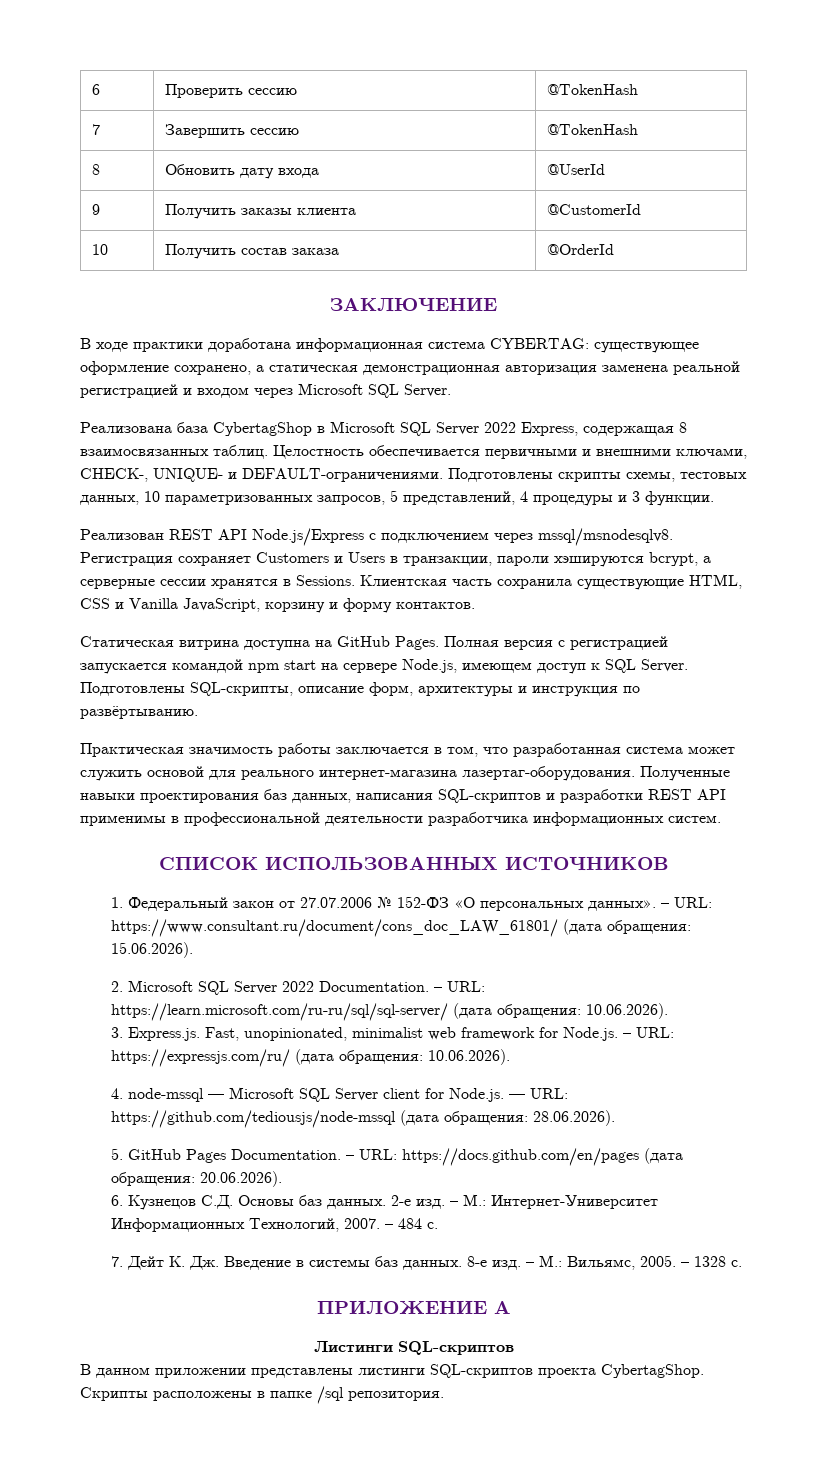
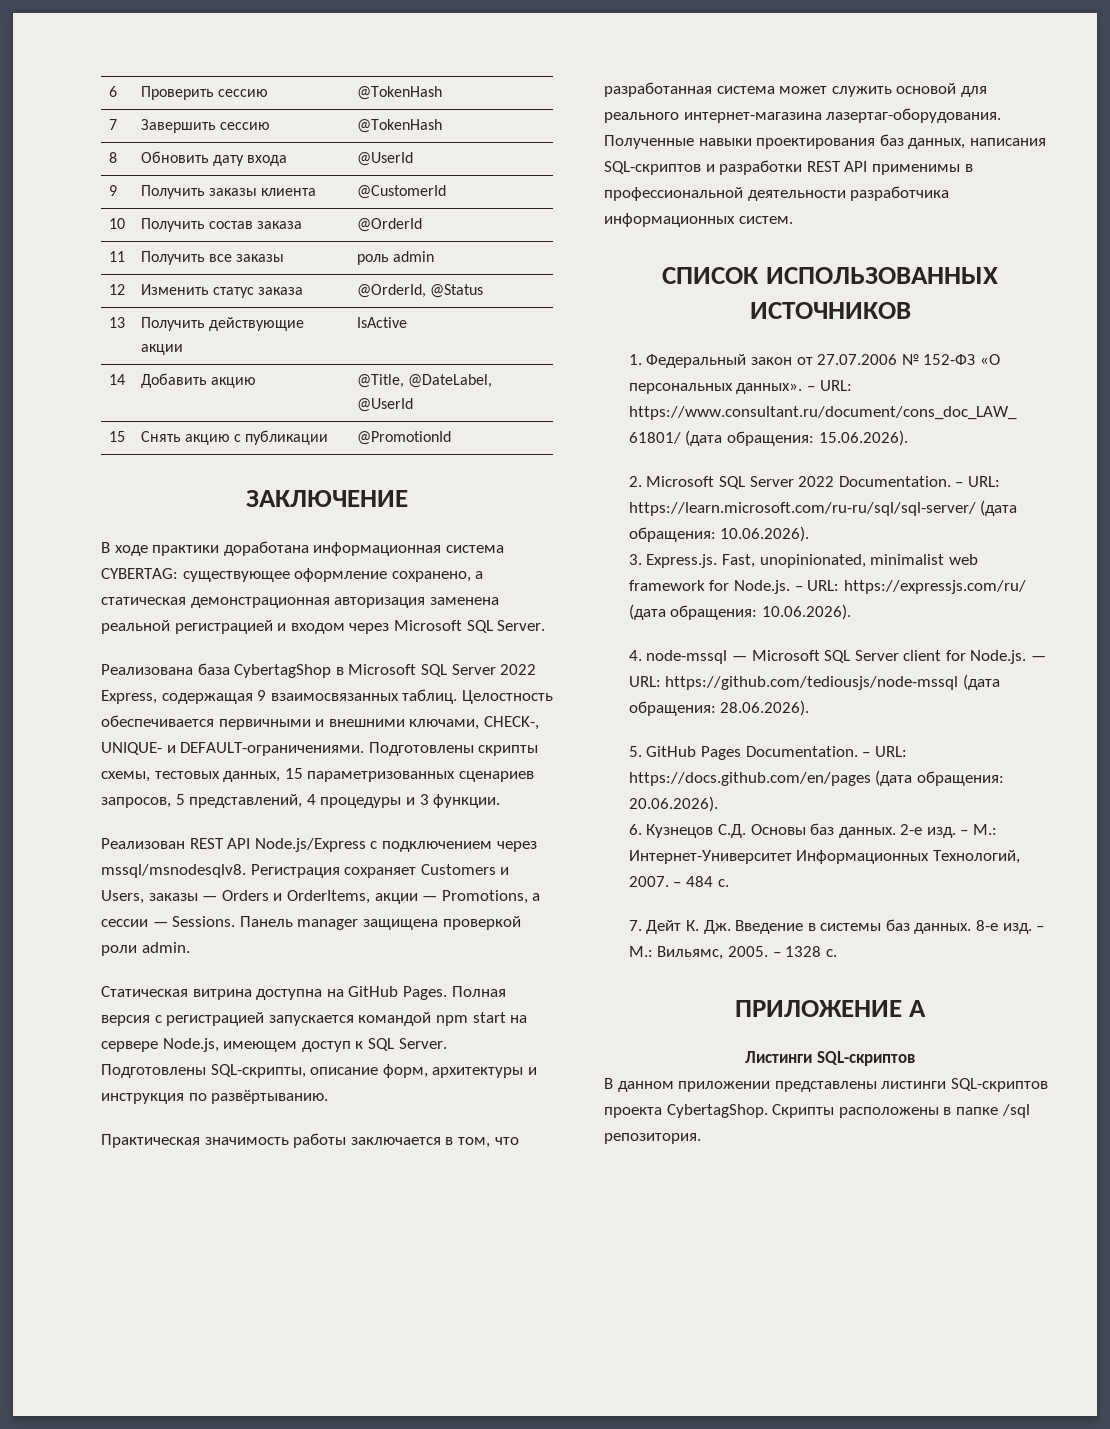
+ 11 | Получить все заказы | роль admin
+ 12 | Изменить статус заказа | @OrderId, @Status
+ 13 | Получить действующие акции | IsActive
+ 14 | Добавить акцию | @Title, @DateLabel, @UserId
+ 15 | Снять акцию с публикации | @PromotionId
- Реализована база CybertagShop в Microsoft SQL Server 2022 Express, содержащая 8 взаимосвязанных таблиц.
+ Реализована база CybertagShop в Microsoft SQL Server 2022 Express, содержащая 9 взаимосвязанных таблиц.
- Подготовлены скрипты схемы, тестовых данных, 10 параметризованных запросов, 5 представлений, 4 процедуры и 3 функции.
+ Подготовлены скрипты схемы, тестовых данных, 15 параметризованных сценариев запросов, 5 представлений, 4 процедуры и 3 функции.
- Регистрация сохраняет Customers и Users в транзакции, пароли хэшируются bcrypt, а серверные сессии хранятся в Sessions. Клиентская часть сохранила существующие HTML, CSS и Vanilla JavaScript, корзину и форму контактов.
+ Регистрация сохраняет Customers и Users, заказы — Orders и OrderItems, акции — Promotions, а сессии — Sessions. Панель manager защищена проверкой роли admin.

